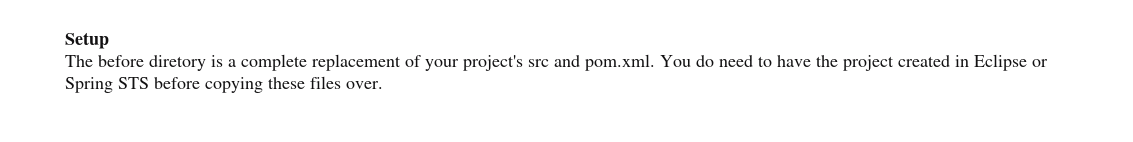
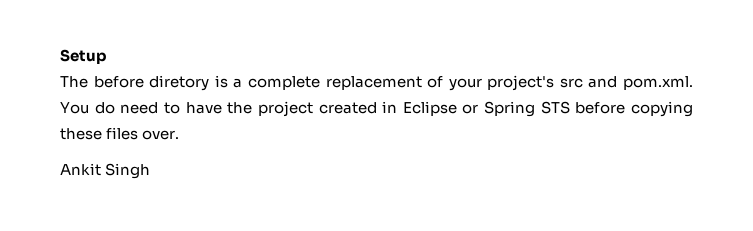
+ Ankit Singh

